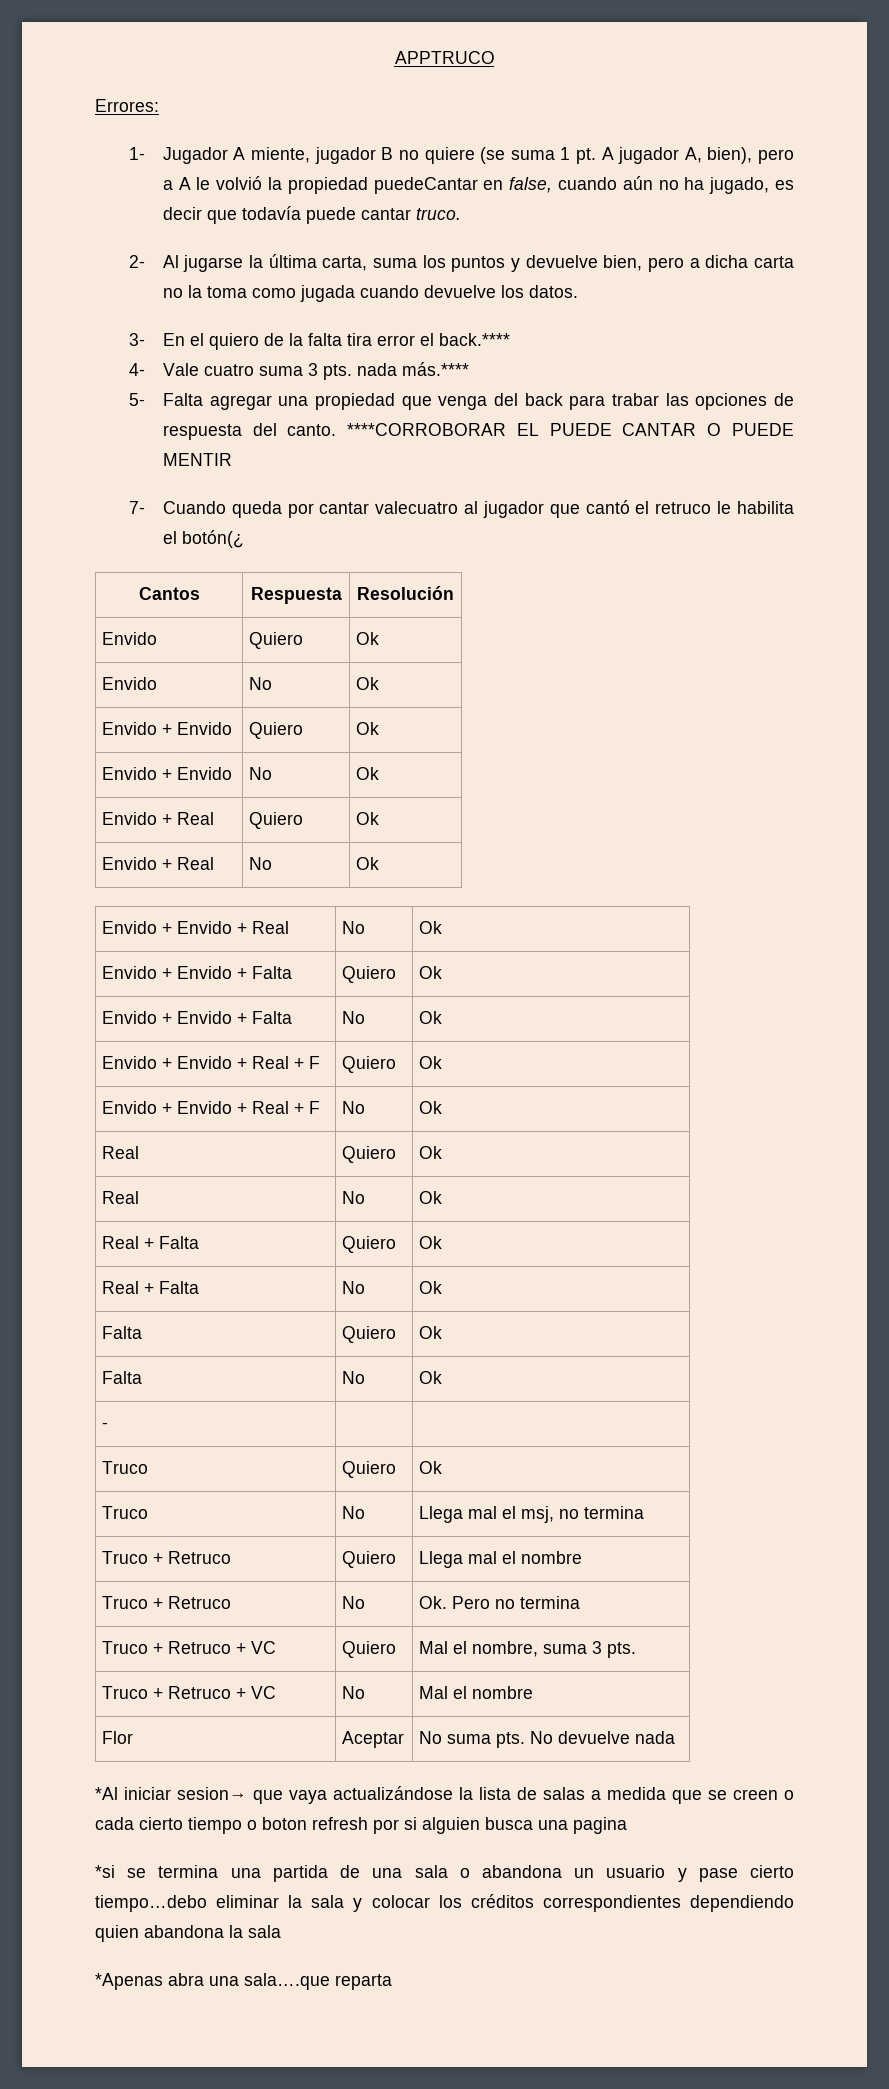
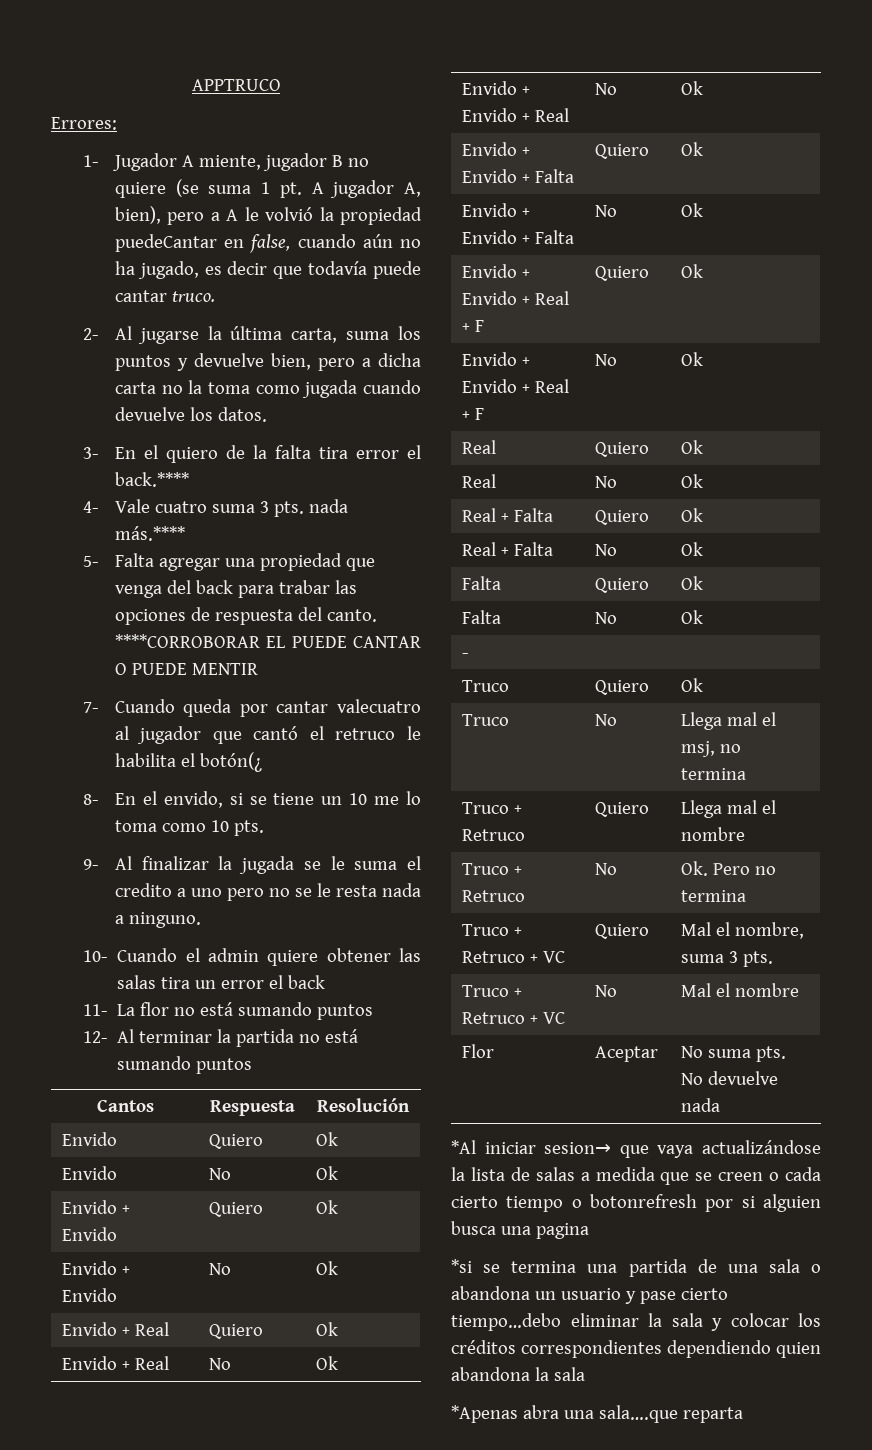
+ 8- En el envido, si se tiene un 10 me lo toma como 10 pts.
+ 9- Al finalizar la jugada se le suma el credito a uno pero no se le resta nada a ninguno.
+ 10- Cuando el admin quiere obtener las salas tira un error el back
+ 11- La flor no está sumando puntos
+ 12- Al terminar la partida no está sumando puntos
- *Al iniciar sesion→ que vaya actualizándose la lista de salas a medida que se creen o cada cierto tiempo o boton refresh por si alguien busca una pagina
+ *Al iniciar sesion→ que vaya actualizándose la lista de salas a medida que se creen o cada cierto tiempo o botonrefresh por si alguien busca una pagina

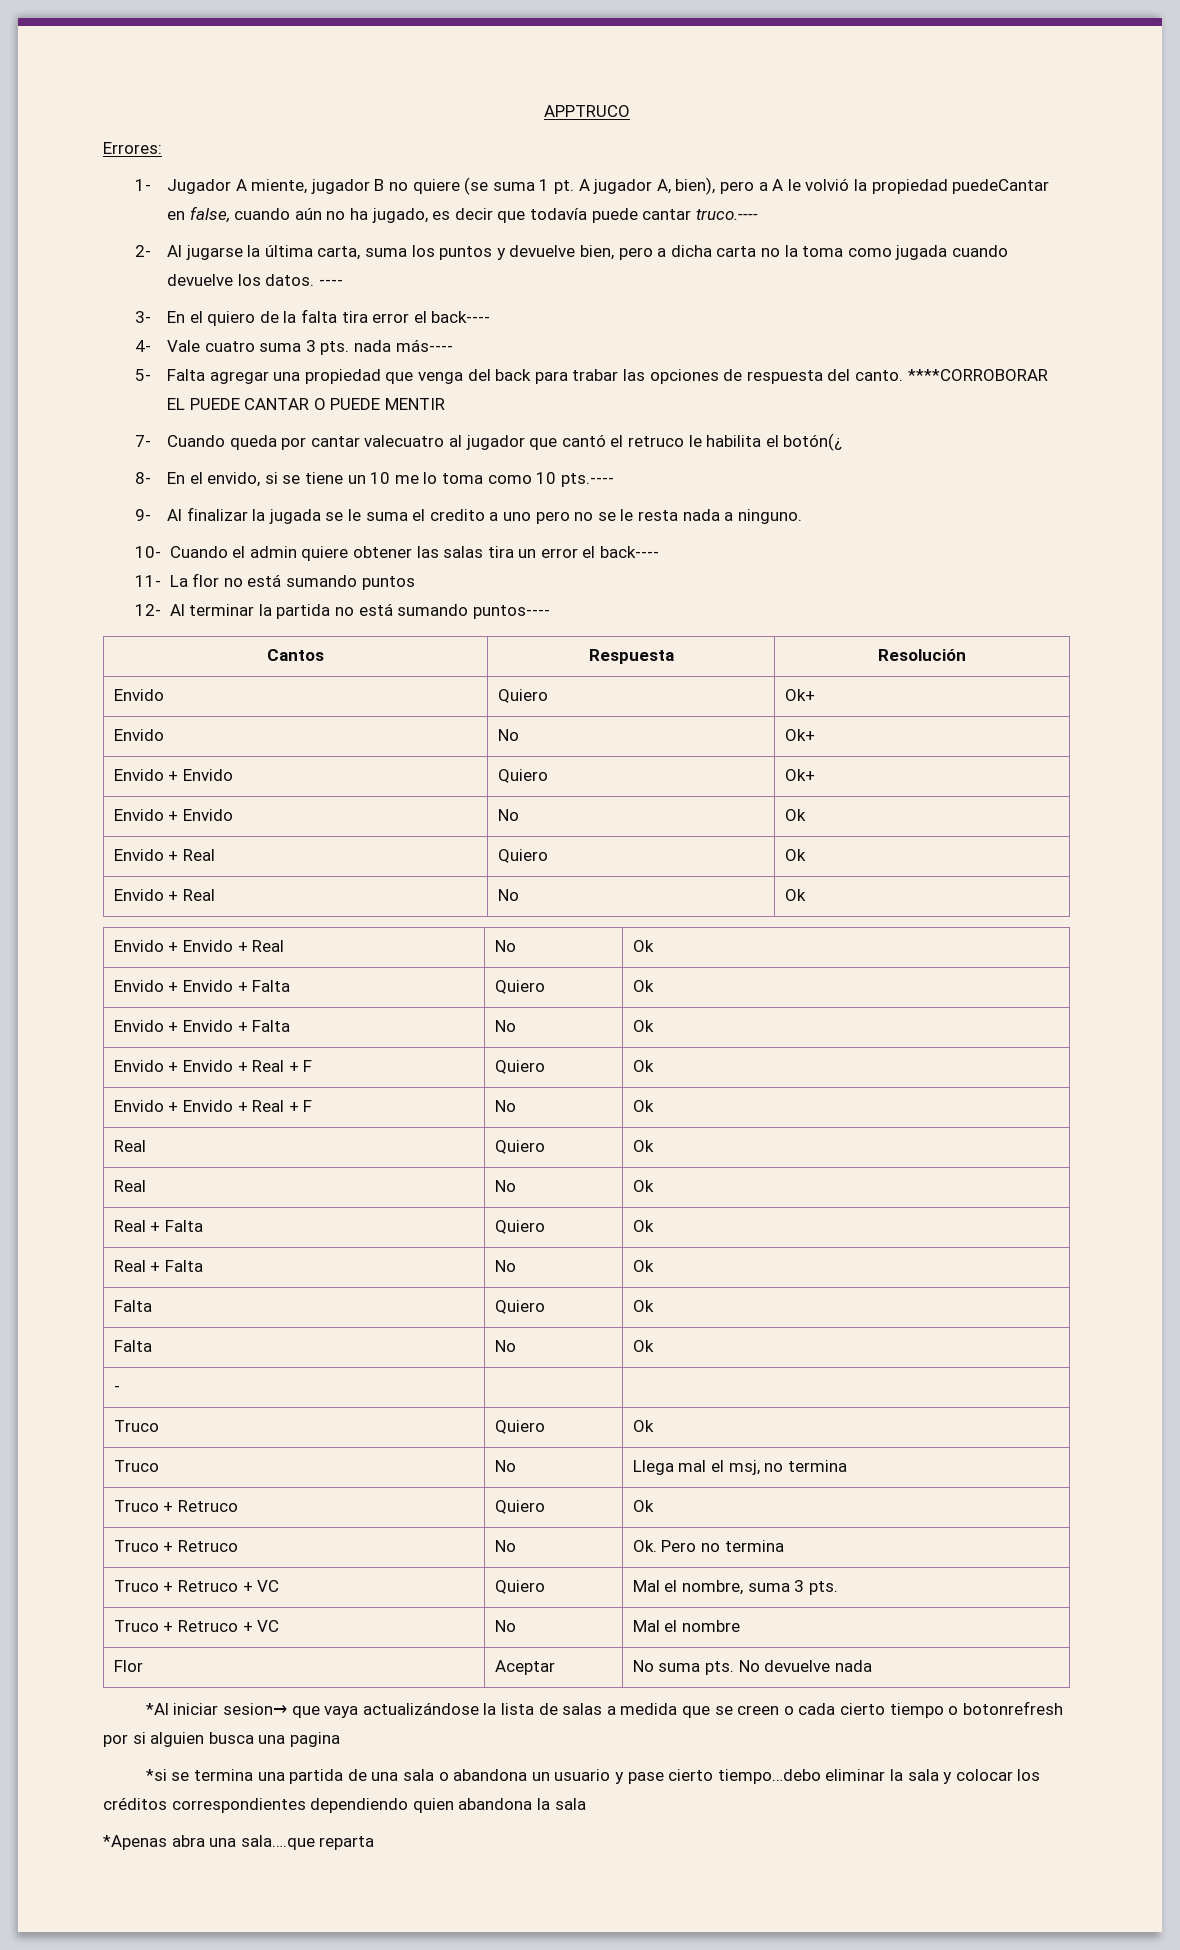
- A jugador A, bien), pero a A le volvió la propiedad puedeCantar en false, cuando aún no ha jugado, es decir que todavía puede cantar truco.
+ A jugador A, bien), pero a A le volvió la propiedad puedeCantar en false, cuando aún no ha jugado, es decir que todavía puede cantar truco.----
+ ----
- 3- En el quiero de la falta tira error el back.****
+ 3- En el quiero de la falta tira error el back----
- 4- Vale cuatro suma 3 pts. nada más.****
+ 4- Vale cuatro suma 3 pts. nada más----
- 8- En el envido, si se tiene un 10 me lo toma como 10 pts.
+ 8- En el envido, si se tiene un 10 me lo toma como 10 pts.----
- 10- Cuando el admin quiere obtener las salas tira un error el back
+ 10- Cuando el admin quiere obtener las salas tira un error el back----
- 12- Al terminar la partida no está sumando puntos
+ 12- Al terminar la partida no está sumando puntos----
  Cantos | Respuesta | Resolución
- Envido | Quiero | Ok
- Envido | No | Ok
+ Envido | Quiero | Ok+
+ Envido | No | Ok+
- Envido + Envido | Quiero | Ok
+ Envido + Envido | Quiero | Ok+
- Truco + Retruco | Quiero | Llega mal el nombre
+ Truco + Retruco | Quiero | Ok

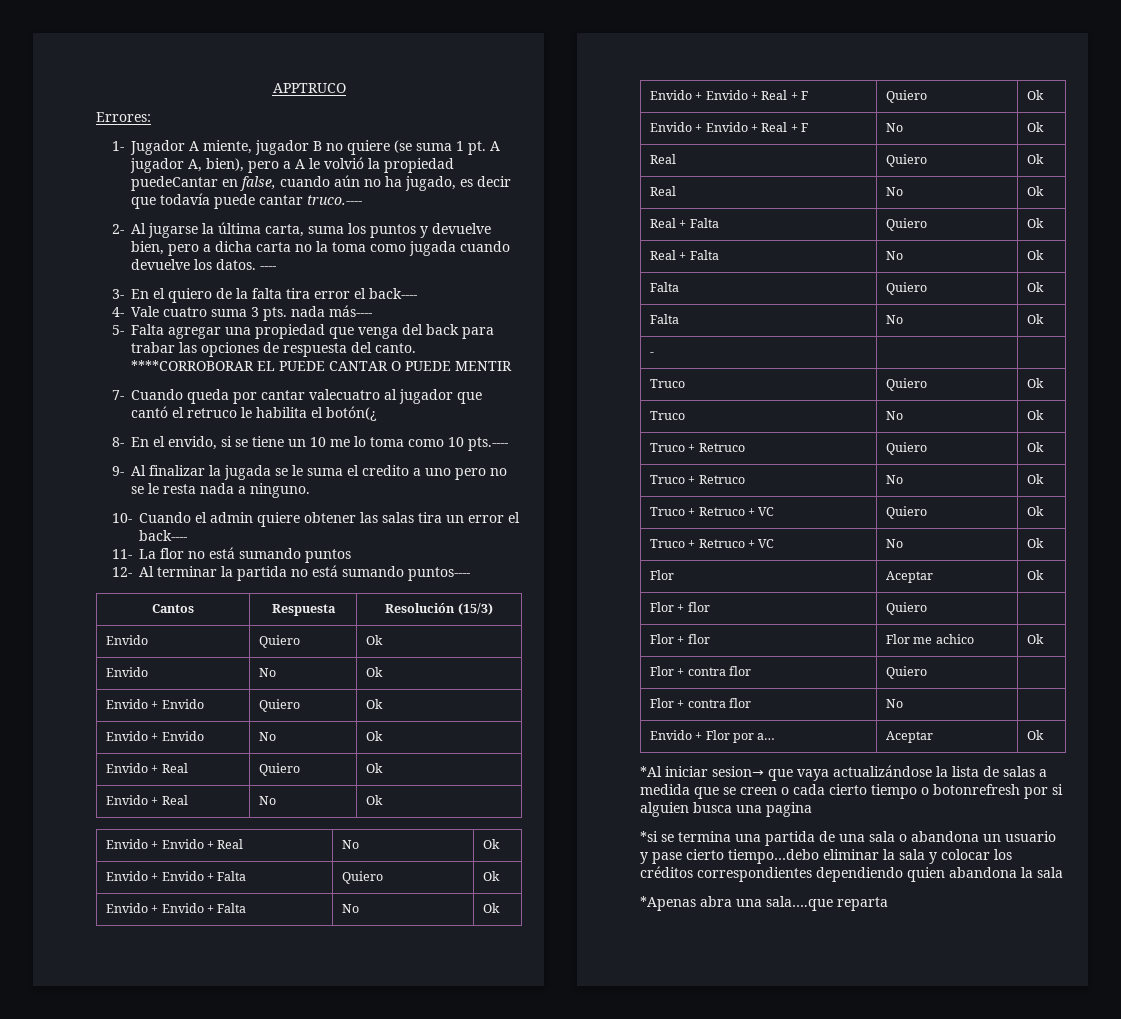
- Cantos | Respuesta | Resolución
- Envido | Quiero | Ok+
- Envido | No | Ok+
+ Cantos | Respuesta | Resolución (15/3)
+ Envido | Quiero | Ok
+ Envido | No | Ok
- Envido + Envido | Quiero | Ok+
+ Envido + Envido | Quiero | Ok
- Truco | No | Llega mal el msj, no termina
+ Truco | No | Ok
- Truco + Retruco | No | Ok. Pero no termina
+ Truco + Retruco | No | Ok
- Truco + Retruco + VC | Quiero | Mal el nombre, suma 3 pts.
+ Truco + Retruco + VC | Quiero | Ok
- Truco + Retruco + VC | No | Mal el nombre
+ Truco + Retruco + VC | No | Ok
- Flor | Aceptar | No suma pts. No devuelve nada
+ Flor | Aceptar | Ok
+ Flor + flor | Quiero |
+ Flor + flor | Flor me achico | Ok
+ Flor + contra flor | Quiero |
+ Flor + contra flor | No |
+ Envido + Flor por a… | Aceptar | Ok

